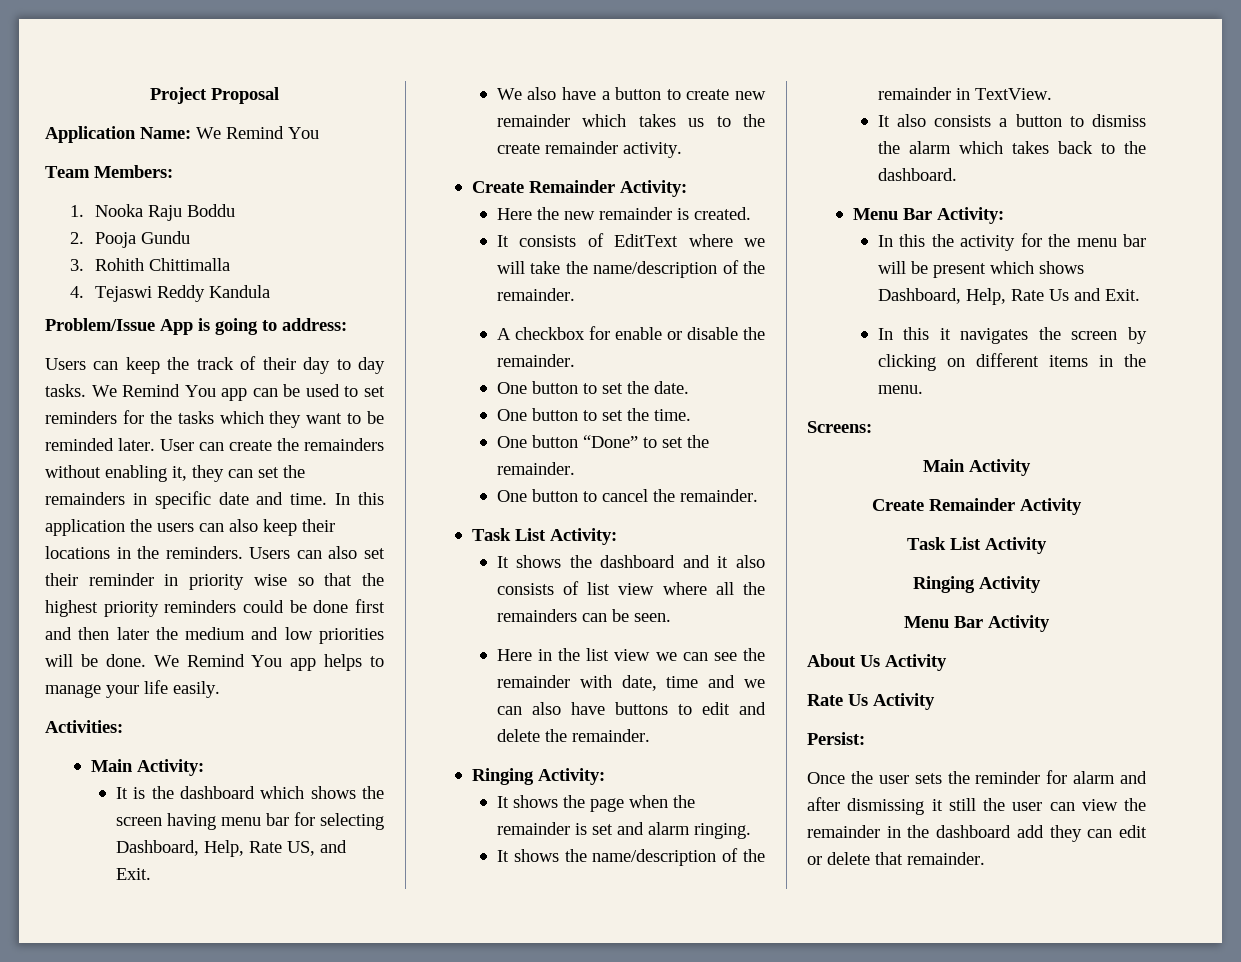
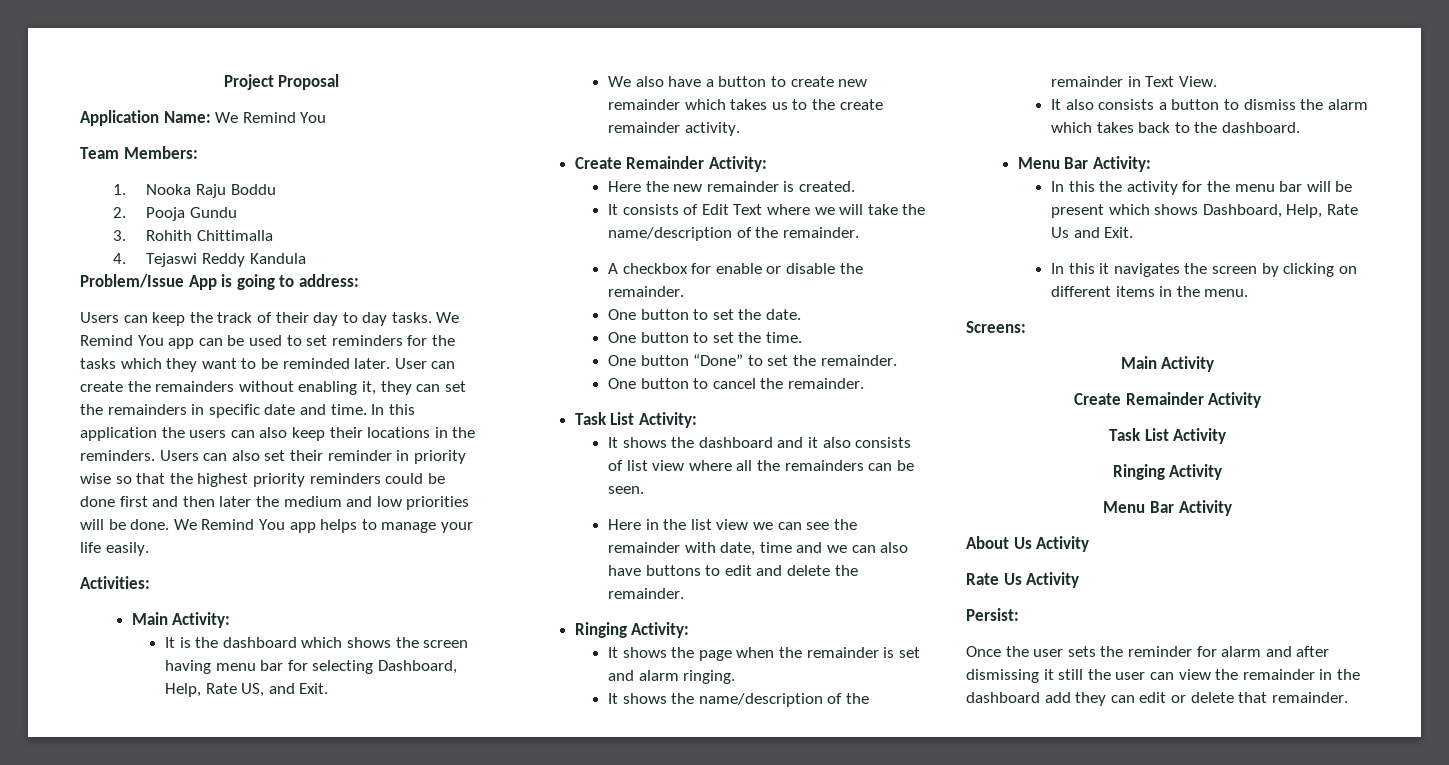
- It consists of EditText where we will take the name/description of the remainder.
+ It consists of Edit Text where we will take the name/description of the remainder.
- It shows the name/description of the remainder in TextView.
+ It shows the name/description of the remainder in Text View.

